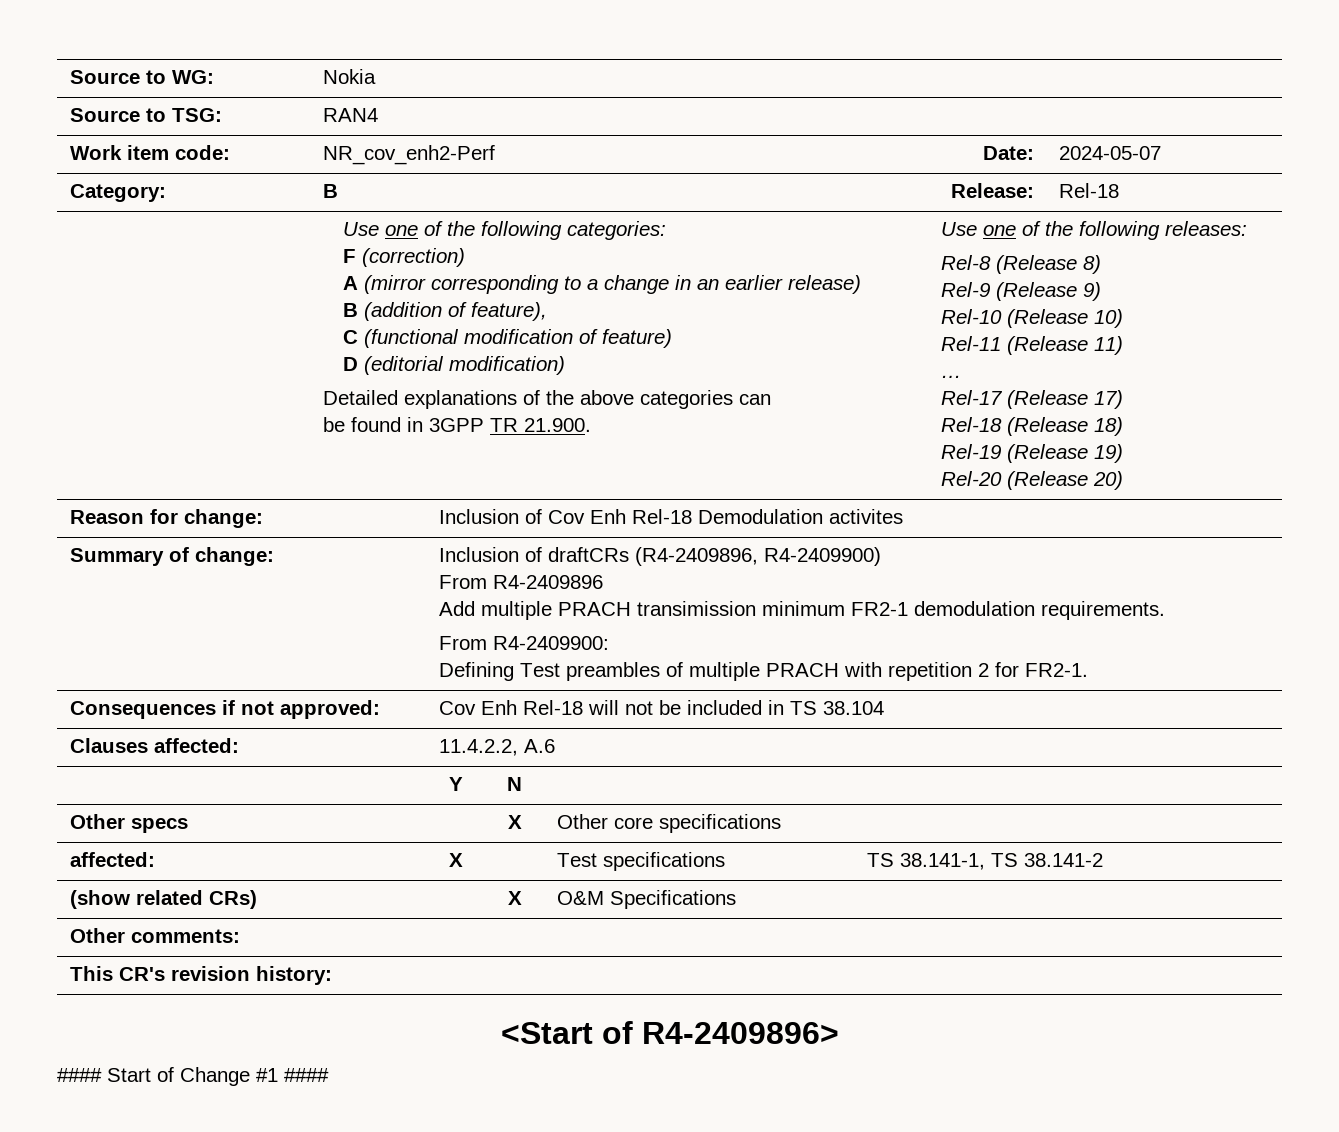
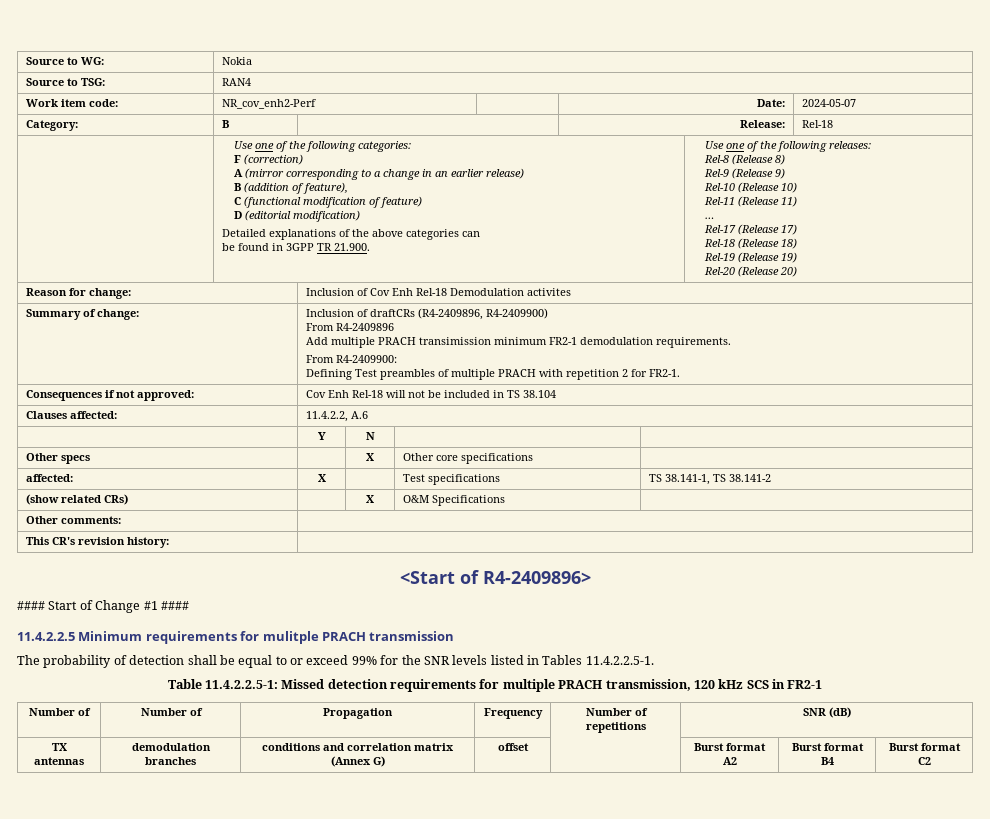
+ 11.4.2.2.5 Minimum requirements for mulitple PRACH transmission
+ The probability of detection shall be equal to or exceed 99% for the SNR levels listed in Tables 11.4.2.2.5-1.
+ Table 11.4.2.2.5-1: Missed detection requirements for multiple PRACH transmission, 120 kHz SCS in FR2-1
+ Number of | Number of | Propagation | Frequency | Number of repetitions | SNR (dB)
+ TX antennas | demodulation branches | conditions and correlation matrix (Annex G) | offset | | Burst format A2 | Burst format B4 | Burst format C2

